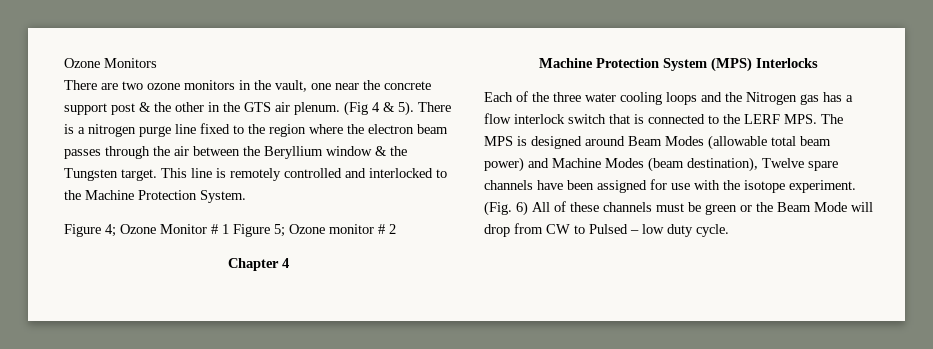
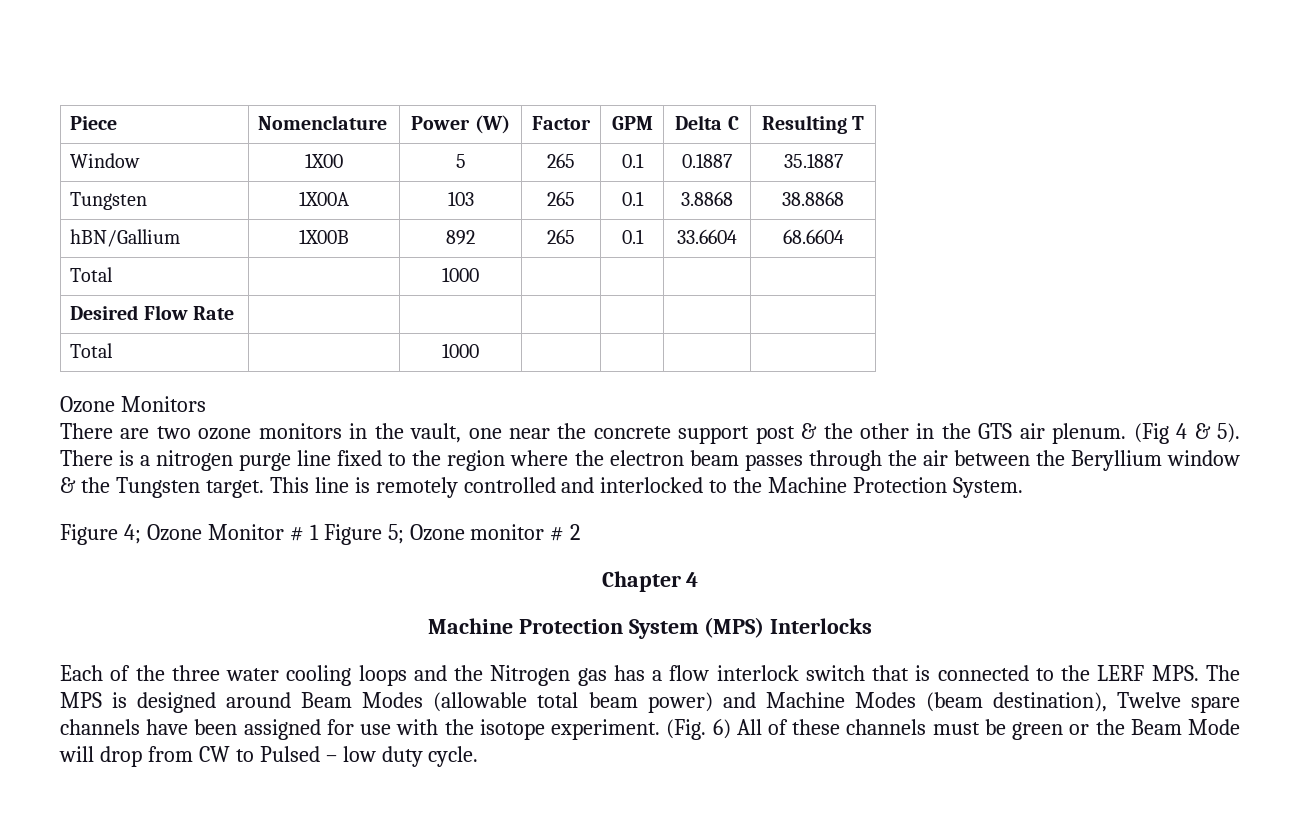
+ Piece | Nomenclature | Power (W) | Factor | GPM | Delta C | Resulting T
+ Window | 1X00 | 5 | 265 | 0.1 | 0.1887 | 35.1887
+ Tungsten | 1X00A | 103 | 265 | 0.1 | 3.8868 | 38.8868
+ hBN/Gallium | 1X00B | 892 | 265 | 0.1 | 33.6604 | 68.6604
+ Total | | 1000 | | | |
+ Desired Flow Rate | | | | | |
+ Total | | 1000 | | | |

